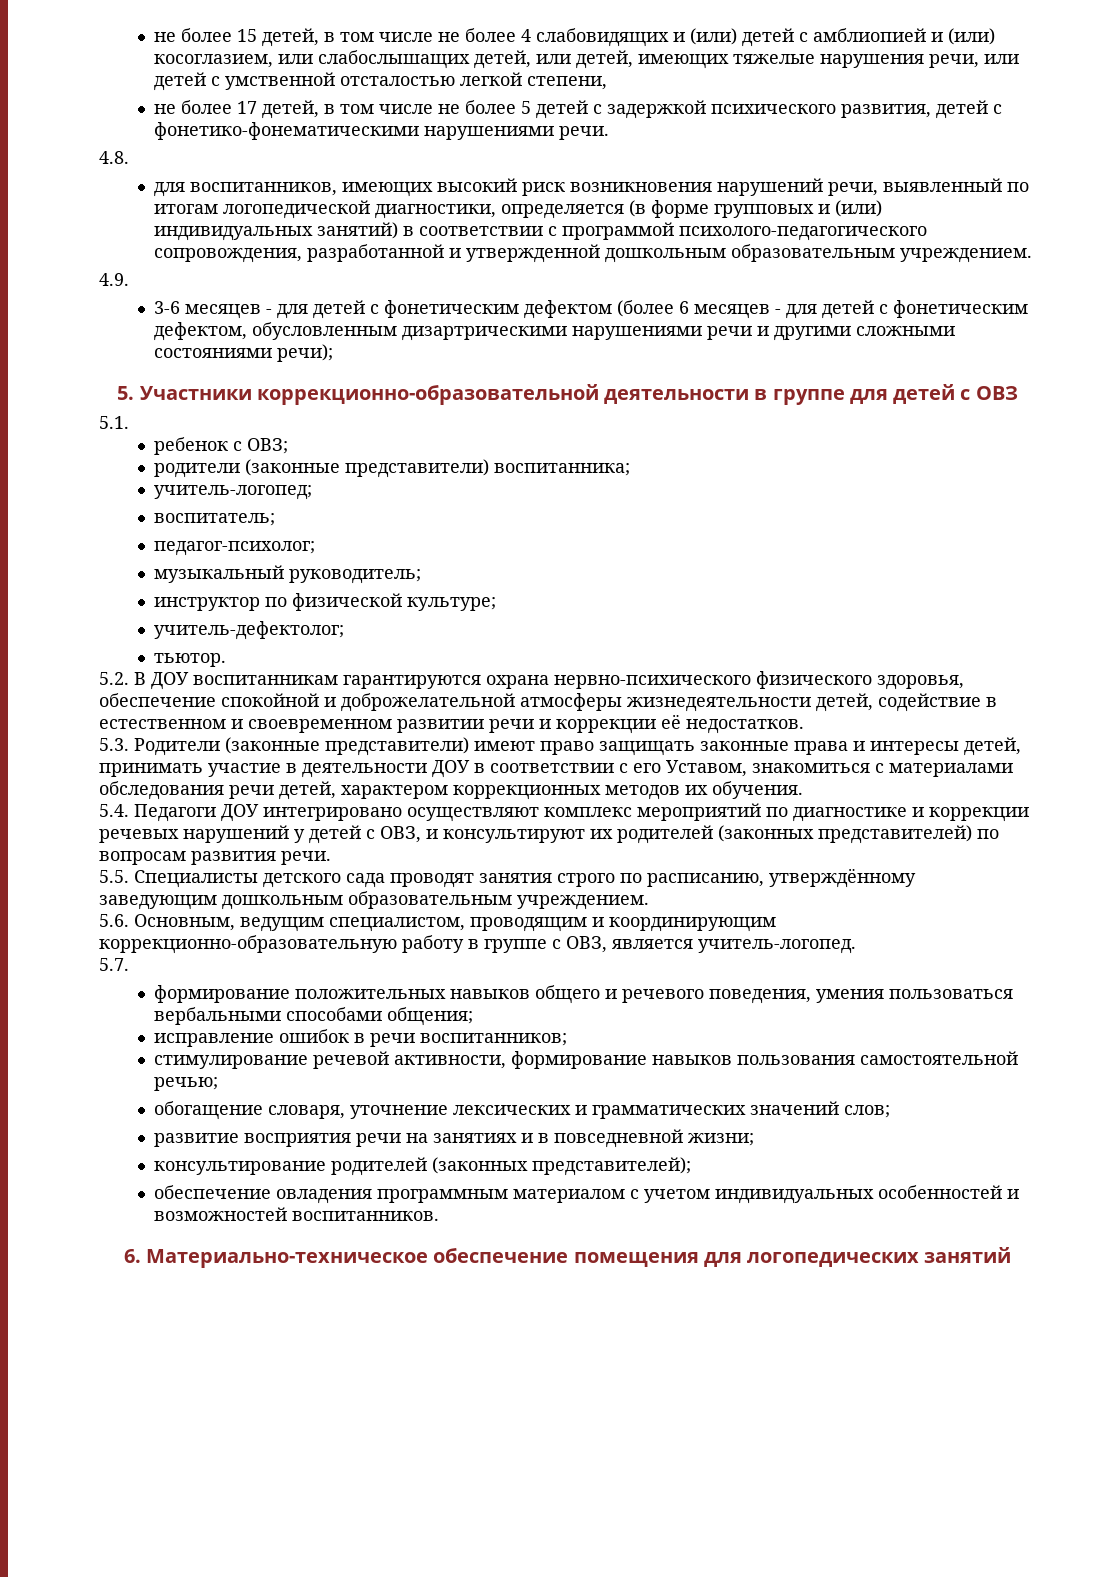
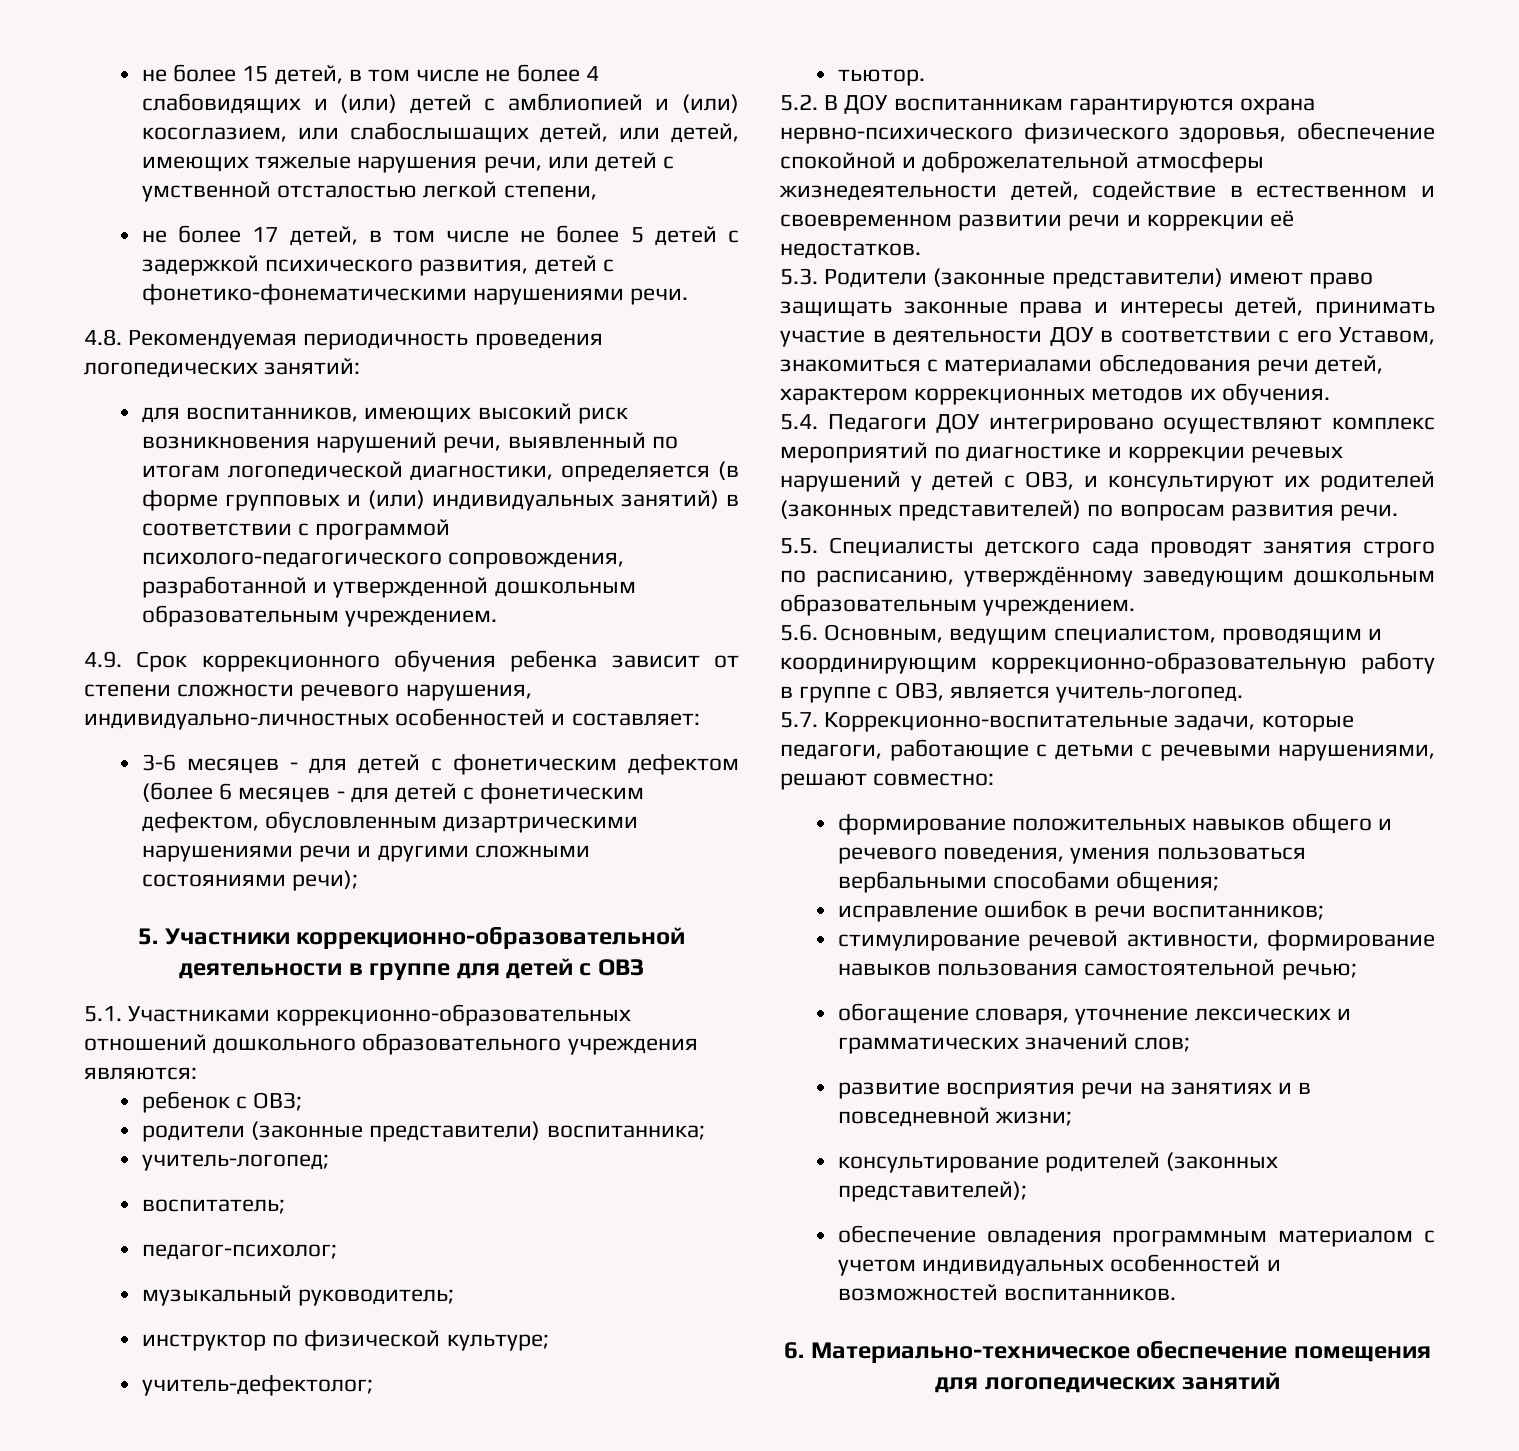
- 4.8.
+ 4.8. Рекомендуемая периодичность проведения логопедических занятий:
- 4.9.
+ 4.9. Срок коррекционного обучения ребенка зависит от степени сложности речевого нарушения, индивидуально-личностных особенностей и составляет:
- 5.1.
+ 5.1. Участниками коррекционно-образовательных отношений дошкольного образовательного учреждения являются:
- 5.7.
+ 5.7. Коррекционно-воспитательные задачи, которые педагоги, работающие с детьми с речевыми нарушениями, решают совместно:

